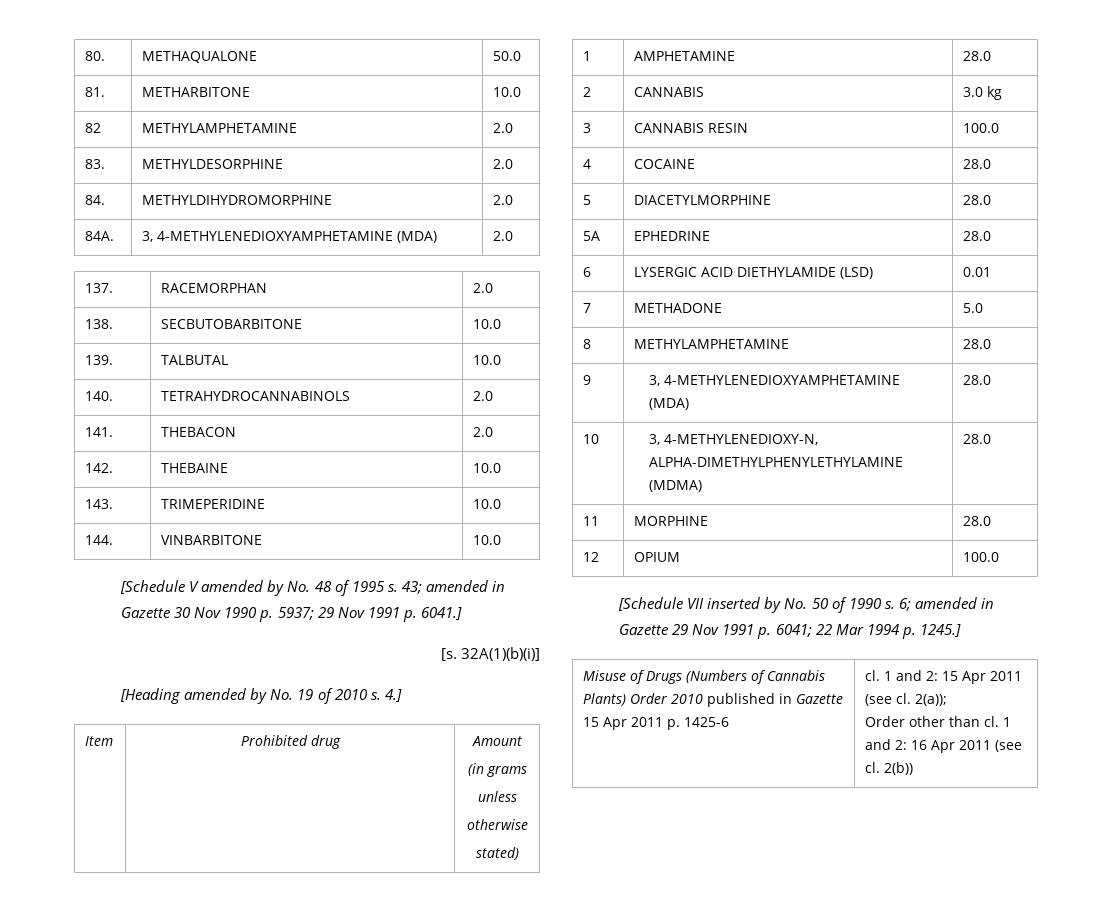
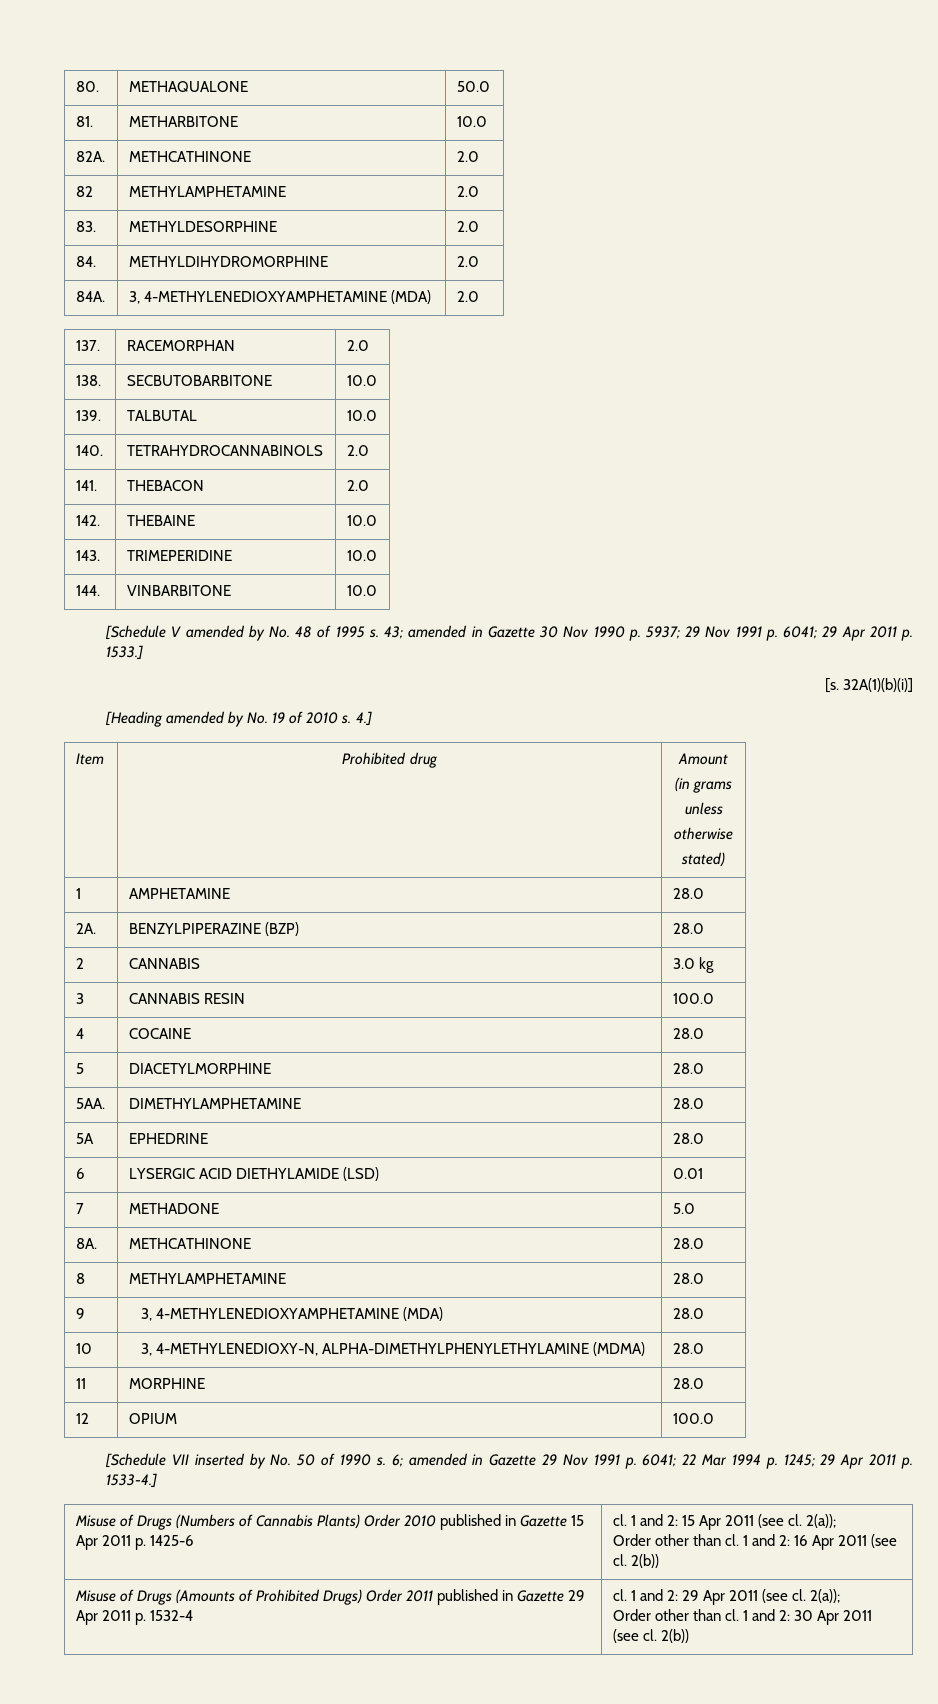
+ 82A. | METHCATHINONE | 2.0
- 43; amended in Gazette 30 Nov 1990 p. 5937; 29 Nov 1991 p. 6041.]
+ 43; amended in Gazette 30 Nov 1990 p. 5937; 29 Nov 1991 p. 6041; 29 Apr 2011 p. 1533.]
+ 2A. | BENZYLPIPERAZINE (BZP) | 28.0
+ 5AA. | DIMETHYLAMPHETAMINE | 28.0
+ 8A. | METHCATHINONE | 28.0
- 6; amended in Gazette 29 Nov 1991 p. 6041; 22 Mar 1994 p. 1245.]
+ 6; amended in Gazette 29 Nov 1991 p. 6041; 22 Mar 1994 p. 1245; 29 Apr 2011 p. 1533-4.]
+ Misuse of Drugs (Amounts of Prohibited Drugs) Order 2011 published in Gazette 29 Apr 2011 p. 1532-4 | cl. 1 and 2: 29 Apr 2011 (see cl. 2(a));
+ Order other than cl. 1 and 2: 30 Apr 2011 (see cl. 2(b))

